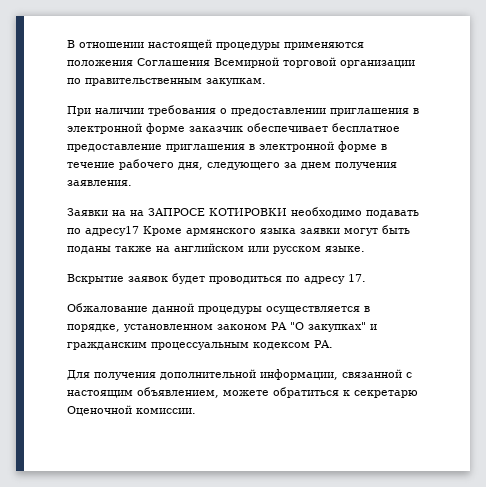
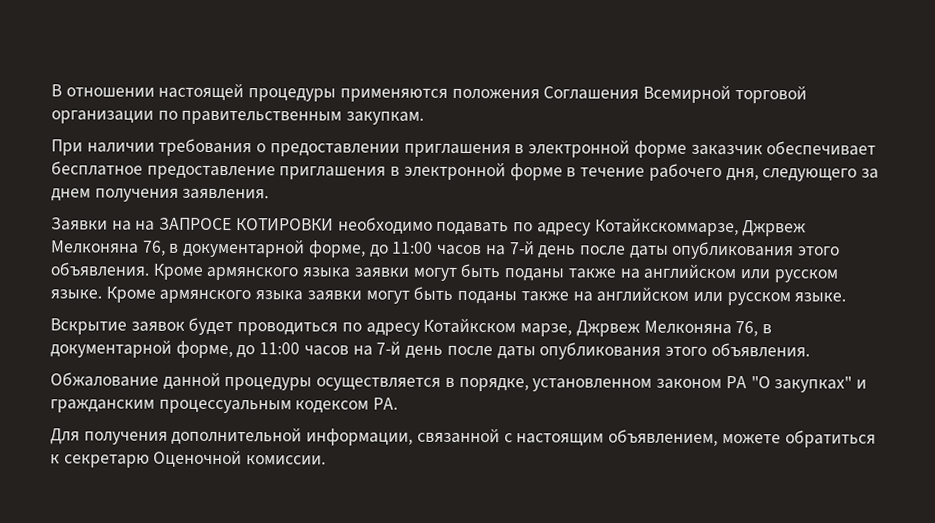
- Заявки на на ЗАПРОСЕ КОТИРОВКИ необходимо подавать по адресу17 Кроме армянского языка заявки могут быть поданы также на английском или русском языке.
+ Заявки на на ЗАПРОСЕ КОТИРОВКИ необходимо подавать по адресу Котайкскоммарзе, Джрвеж Мелконяна 76, в документарной форме, до 11:00 часов на 7-й день после даты опубликования этого объявления. Кроме армянского языка заявки могут быть поданы также на английском или русском языке. Кроме армянского языка заявки могут быть поданы также на английском или русском языке.
- Вскрытие заявок будет проводиться по адресу 17.
+ Вскрытие заявок будет проводиться по адресу Котайкском марзе, Джрвеж Мелконяна 76, в документарной форме, до 11:00 часов на 7-й день после даты опубликования этого объявления.

